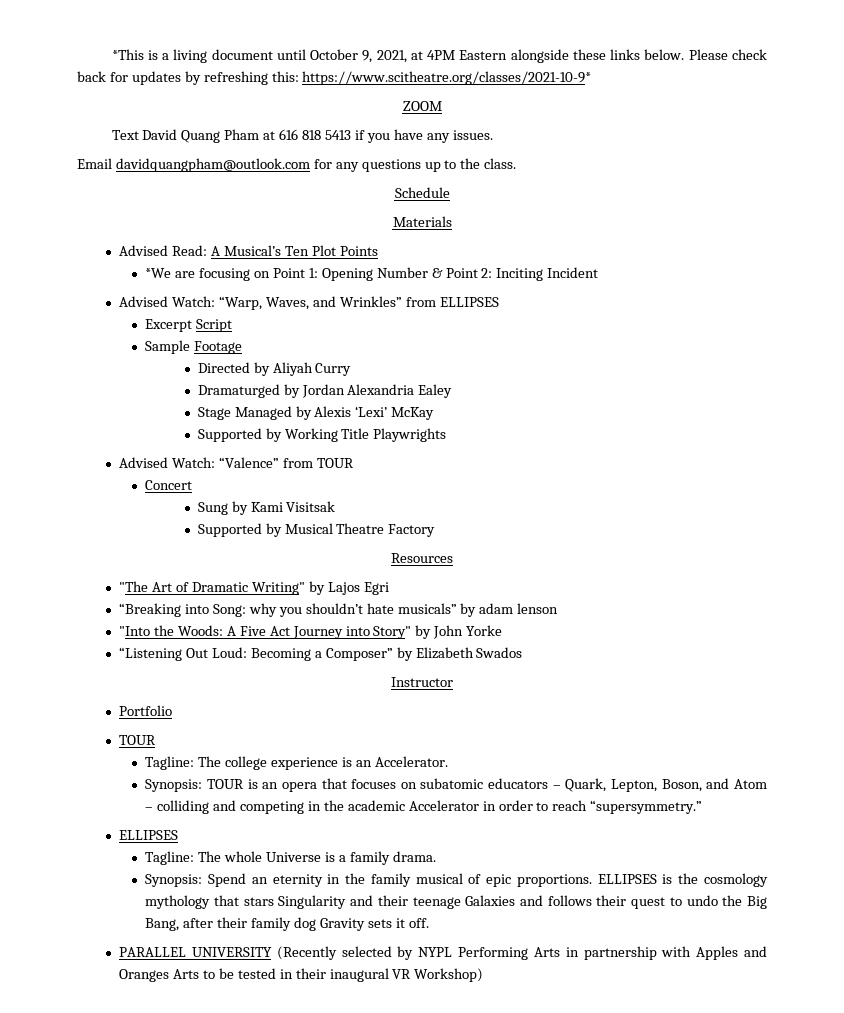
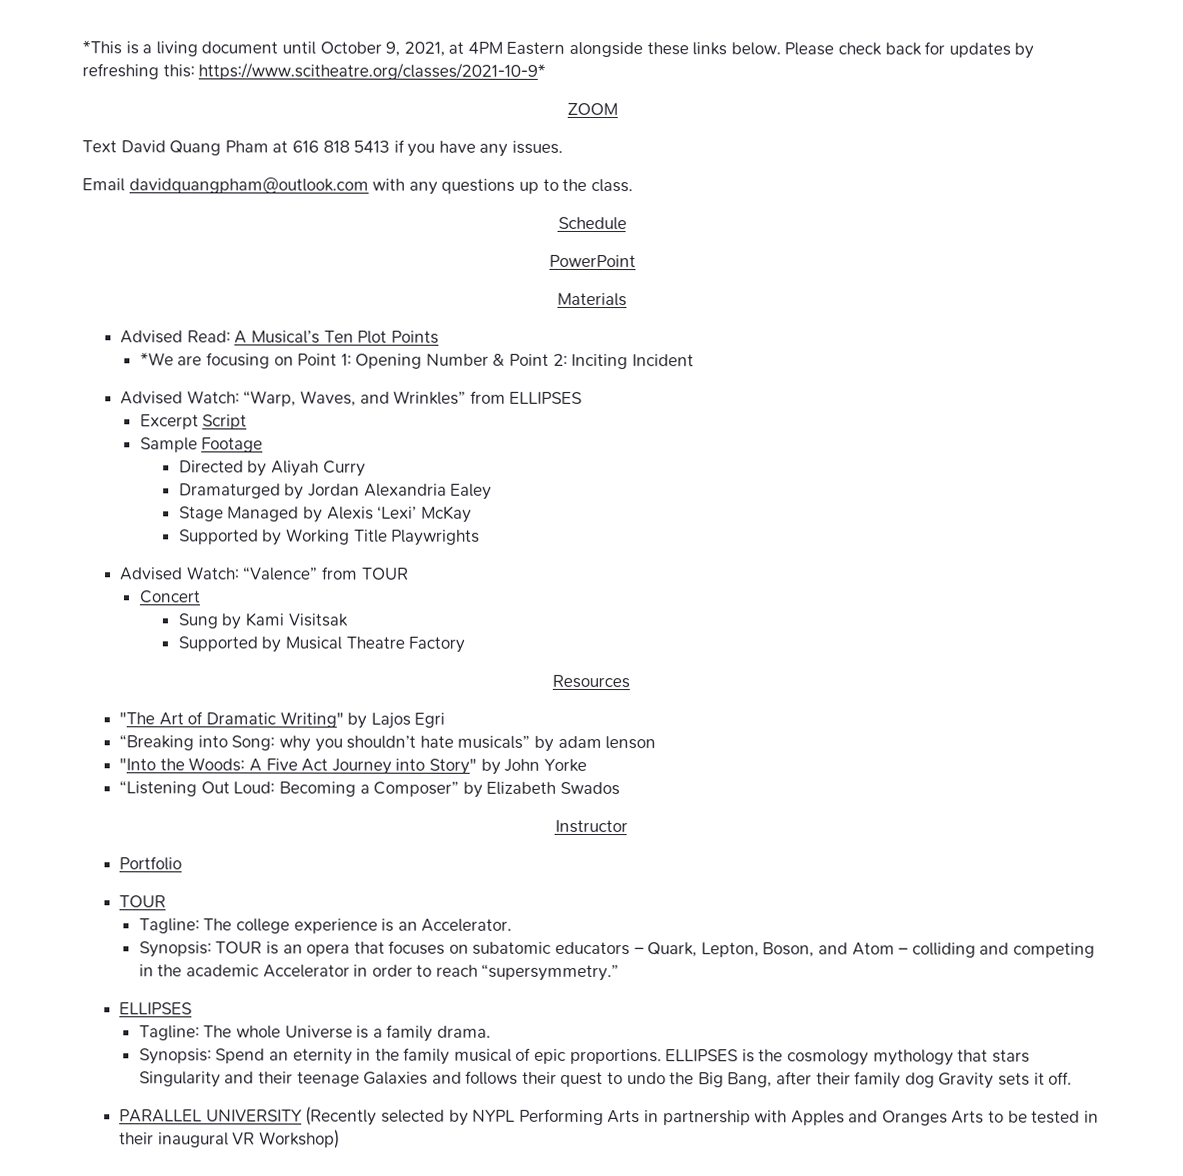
- Email davidquangpham@outlook.com for any questions up to the class.
+ Email davidquangpham@outlook.com with any questions up to the class.
+ PowerPoint

